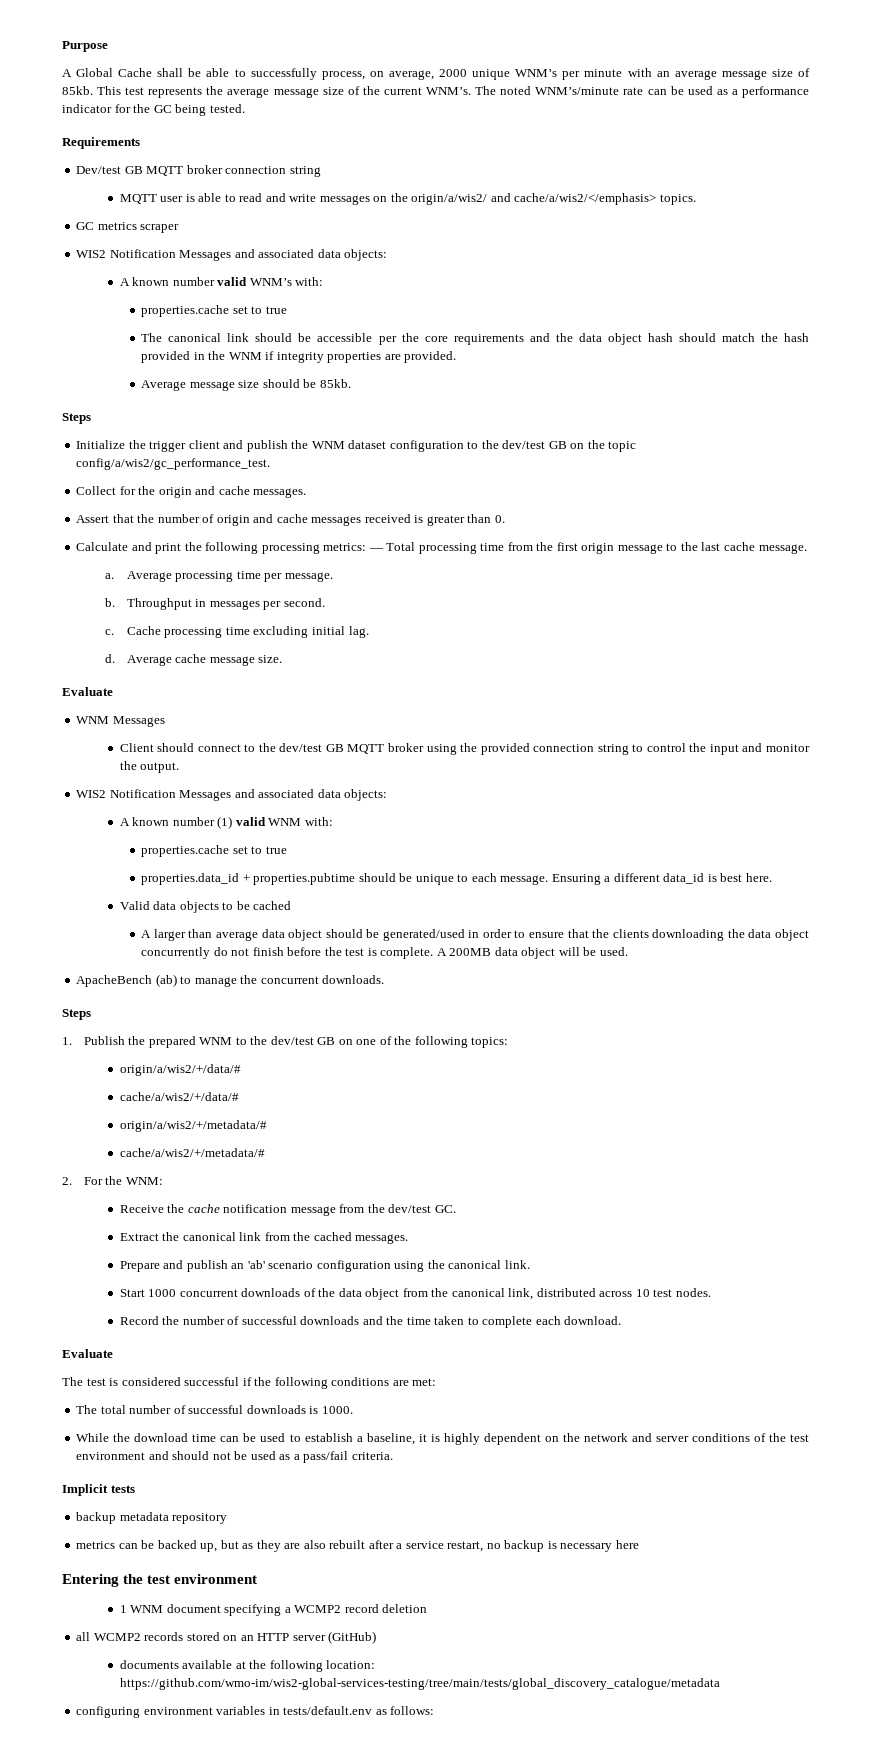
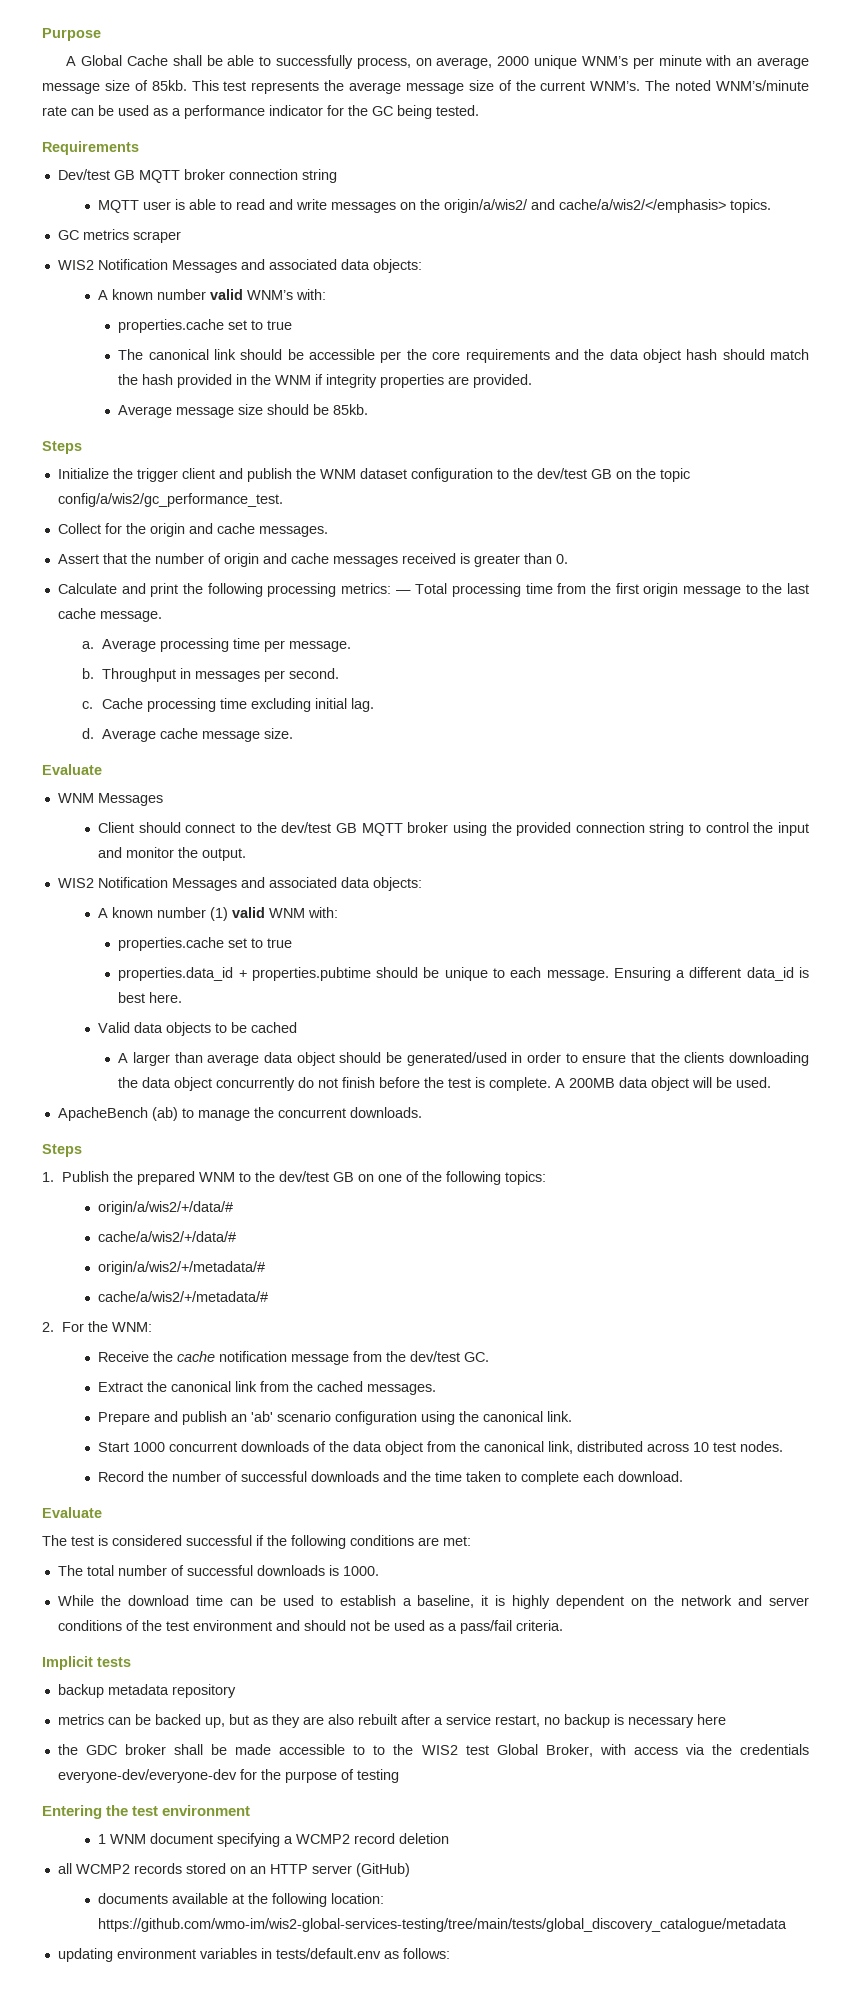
+ the GDC broker shall be made accessible to to the WIS2 test Global Broker, with access via the credentials everyone-dev/everyone-dev for the purpose of testing
- configuring environment variables in tests/default.env as follows:
+ updating environment variables in tests/default.env as follows:

